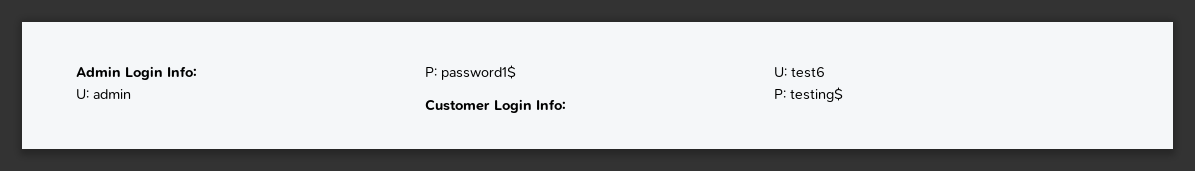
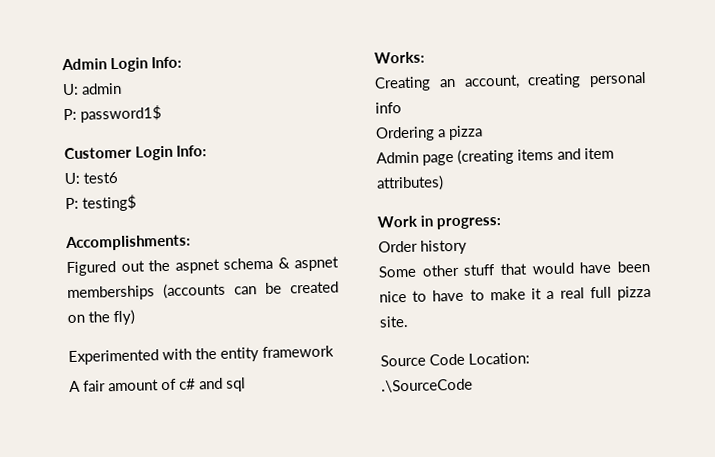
+ Accomplishments:
+ Figured out the aspnet schema & aspnet memberships (accounts can be created on the fly)
+ Experimented with the entity framework
+ A fair amount of c# and sql
+ Works:
+ Creating an account, creating personal info
+ Ordering a pizza
+ Admin page (creating items and item attributes)
+ Work in progress:
+ Order history
+ Some other stuff that would have been nice to have to make it a real full pizza site.
+ Source Code Location:
+ .\SourceCode

